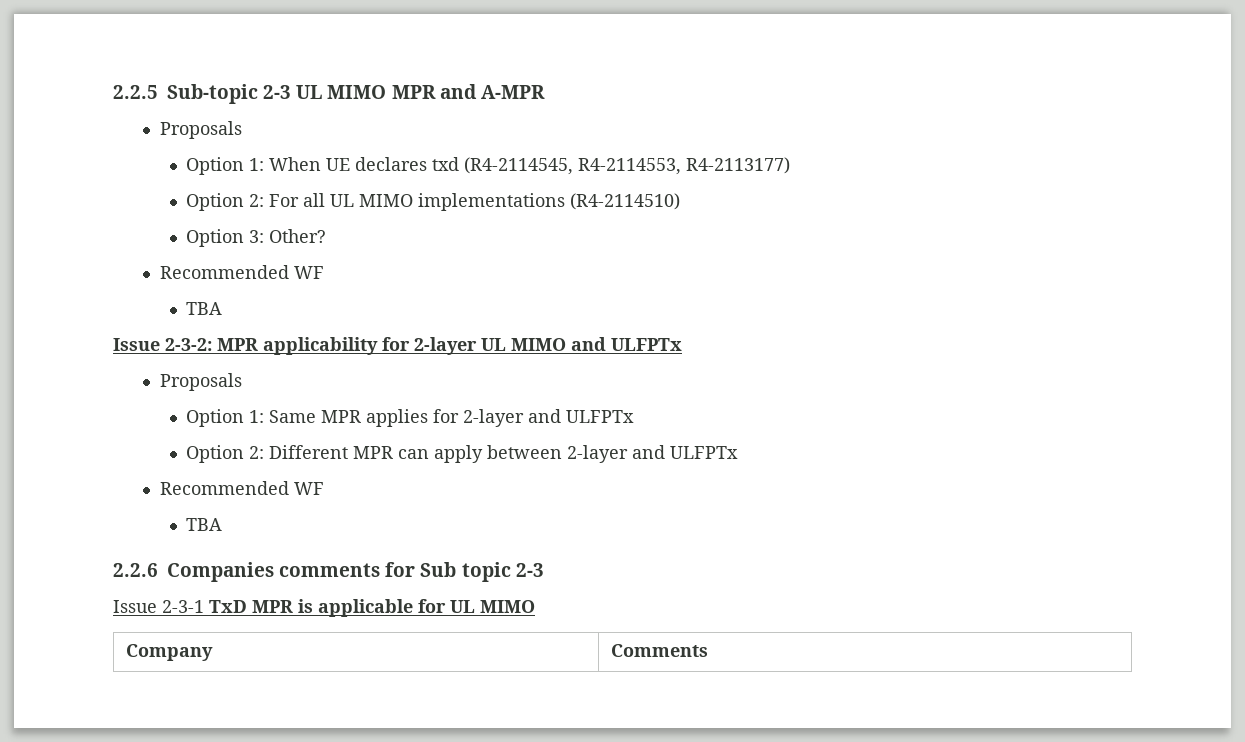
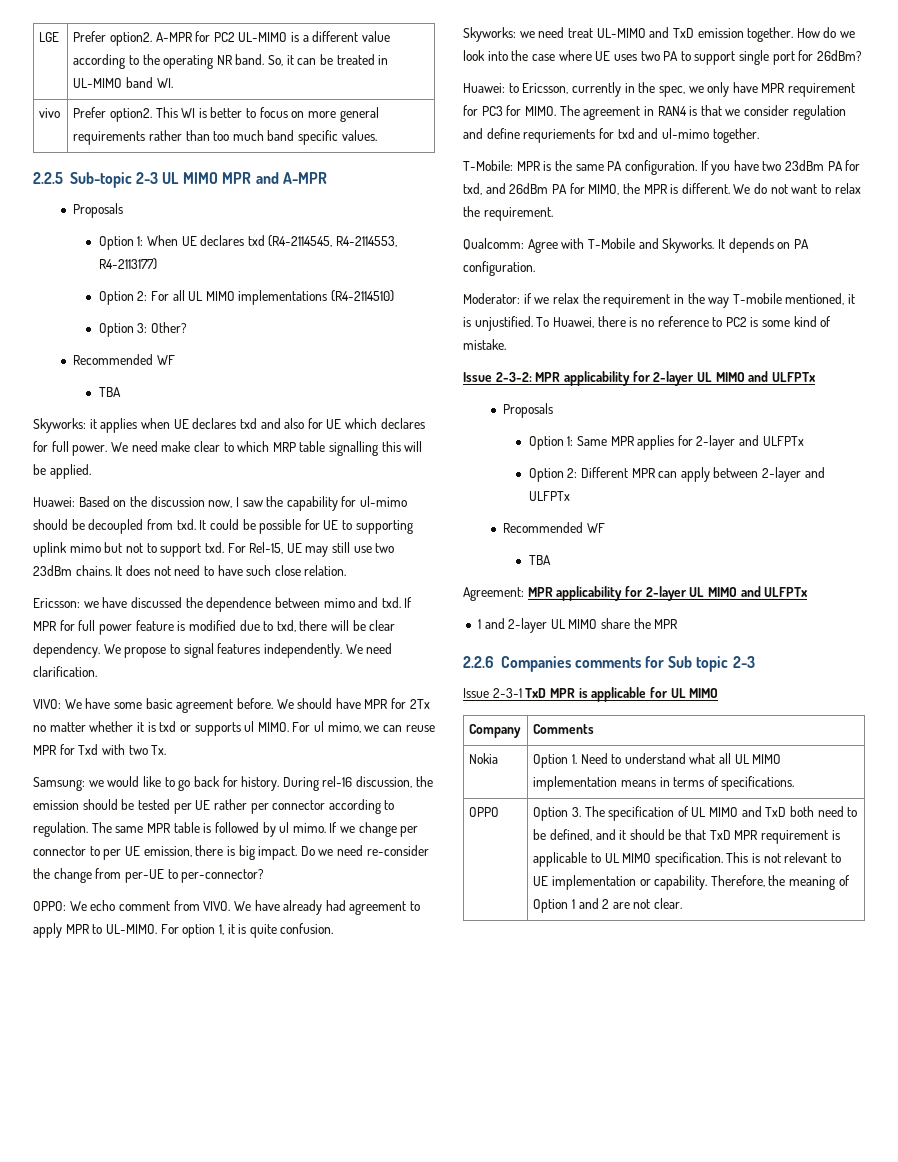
+ LGE | Prefer option2. A-MPR for PC2 UL-MIMO is a different value according to the operating NR band. So, it can be treated in UL-MIMO band WI.
+ vivo | Prefer option2. This WI is better to focus on more general requirements rather than too much band specific values.
+ Skyworks: it applies when UE declares txd and also for UE which declares for full power. We need make clear to which MRP table signalling this will be applied.
+ Huawei: Based on the discussion now, I saw the capability for ul-mimo should be decoupled from txd. It could be possible for UE to supporting uplink mimo but not to support txd. For Rel-15, UE may still use two 23dBm chains. It does not need to have such close relation.
+ Ericsson: we have discussed the dependence between mimo and txd. If MPR for full power feature is modified due to txd, there will be clear dependency. We propose to signal features independently. We need clarification.
+ VIVO: We have some basic agreement before. We should have MPR for 2Tx no matter whether it is txd or supports ul MIMO. For ul mimo, we can reuse MPR for Txd with two Tx.
+ Samsung: we would like to go back for history. During rel-16 discussion, the emission should be tested per UE rather per connector according to regulation. The same MPR table is followed by ul mimo. If we change per connector to per UE emission, there is big impact. Do we need re-consider the change from per-UE to per-connector?
+ OPPO: We echo comment from VIVO. We have already had agreement to apply MPR to UL-MIMO. For option 1, it is quite confusion.
+ Skyworks: we need treat UL-MIMO and TxD emission together. How do we look into the case where UE uses two PA to support single port for 26dBm?
+ Huawei: to Ericsson, currently in the spec, we only have MPR requirement for PC3 for MIMO. The agreement in RAN4 is that we consider regulation and define requriements for txd and ul-mimo together.
+ T-Mobile: MPR is the same PA configuration. If you have two 23dBm PA for txd, and 26dBm PA for MIMO, the MPR is different. We do not want to relax the requirement.
+ Qualcomm: Agree with T-Mobile and Skyworks. It depends on PA configuration.
+ Moderator: if we relax the requirement in the way T-mobile mentioned, it is unjustified. To Huawei, there is no reference to PC2 is some kind of mistake.
+ Agreement: MPR applicability for 2-layer UL MIMO and ULFPTx
+ 1 and 2-layer UL MIMO share the MPR
+ Nokia | Option 1. Need to understand what all UL MIMO implementation means in terms of specifications.
+ OPPO | Option 3. The specification of UL MIMO and TxD both need to be defined, and it should be that TxD MPR requirement is applicable to UL MIMO specification. This is not relevant to UE implementation or capability. Therefore, the meaning of Option 1 and 2 are not clear.

